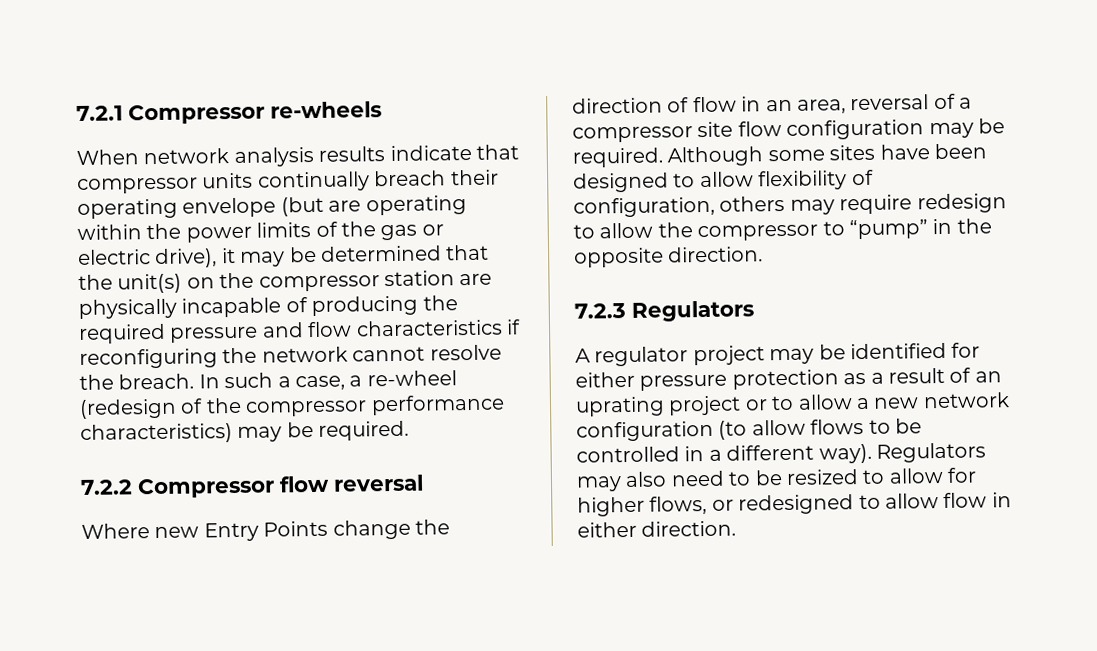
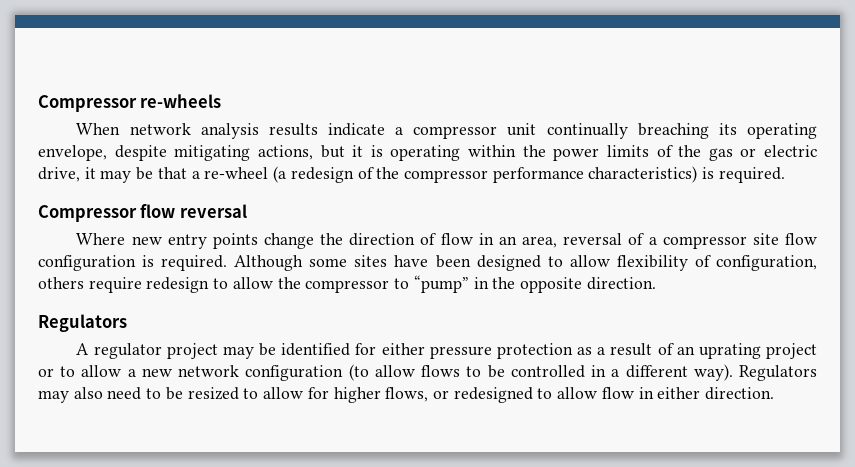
- 7.2.1 Compressor re-wheels
+ Compressor re-wheels
- When network analysis results indicate that compressor units continually breach their operating envelope (but are operating within the power limits of the gas or electric drive), it may be determined that the unit(s) on the compressor station are physically incapable of producing the required pressure and flow characteristics if reconfiguring the network cannot resolve the breach. In such a case, a re-wheel (redesign of the compressor performance characteristics) may be required.
+ When network analysis results indicate a compressor unit continually breaching its operating envelope, despite mitigating actions, but it is operating within the power limits of the gas or electric drive, it may be that a re-wheel (a redesign of the compressor performance characteristics) is required.
- 7.2.2 Compressor flow reversal
+ Compressor flow reversal
- Where new Entry Points change the direction of flow in an area, reversal of a compressor site flow configuration may be required.
+ Where new entry points change the direction of flow in an area, reversal of a compressor site flow configuration is required.
- Although some sites have been designed to allow flexibility of configuration, others may require redesign to allow the compressor to “pump” in the opposite direction.
- 7.2.3 Regulators
+ Although some sites have been designed to allow flexibility of configuration, others require redesign to allow the compressor to “pump” in the opposite direction.
+ Regulators

